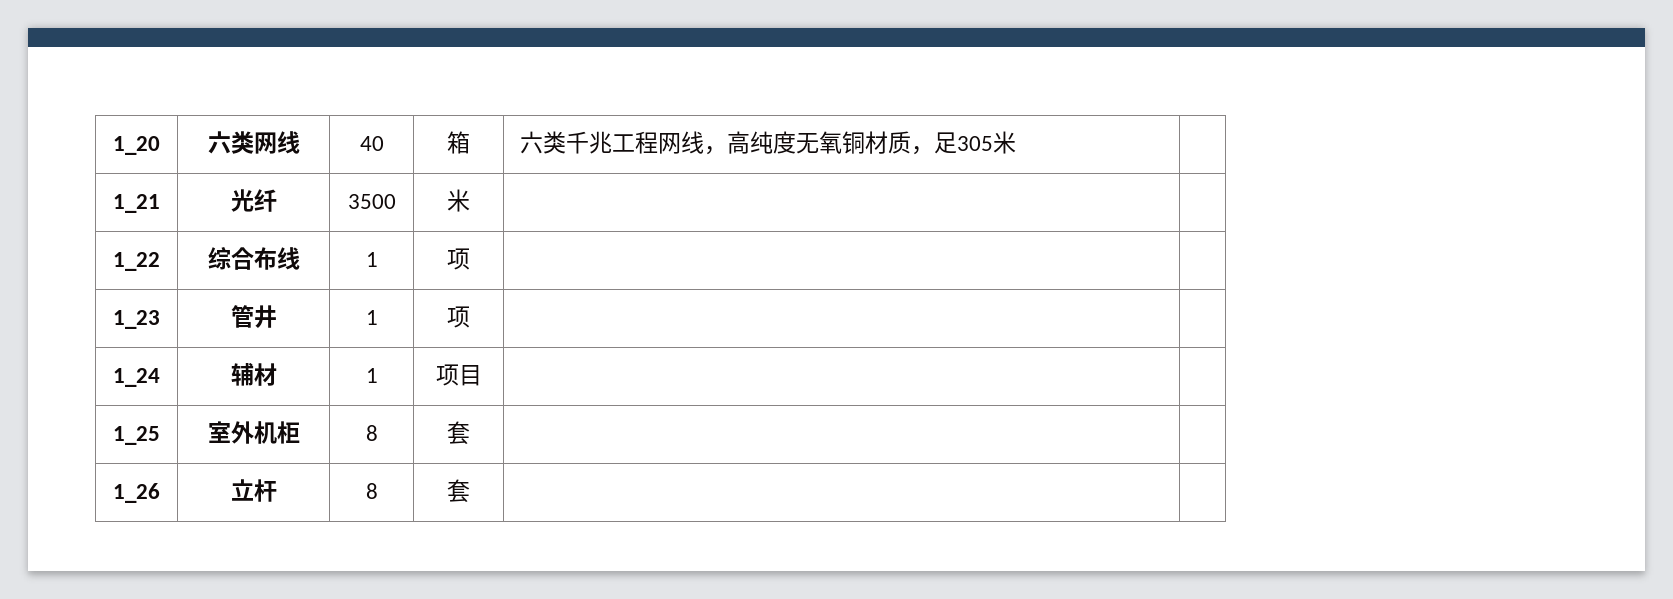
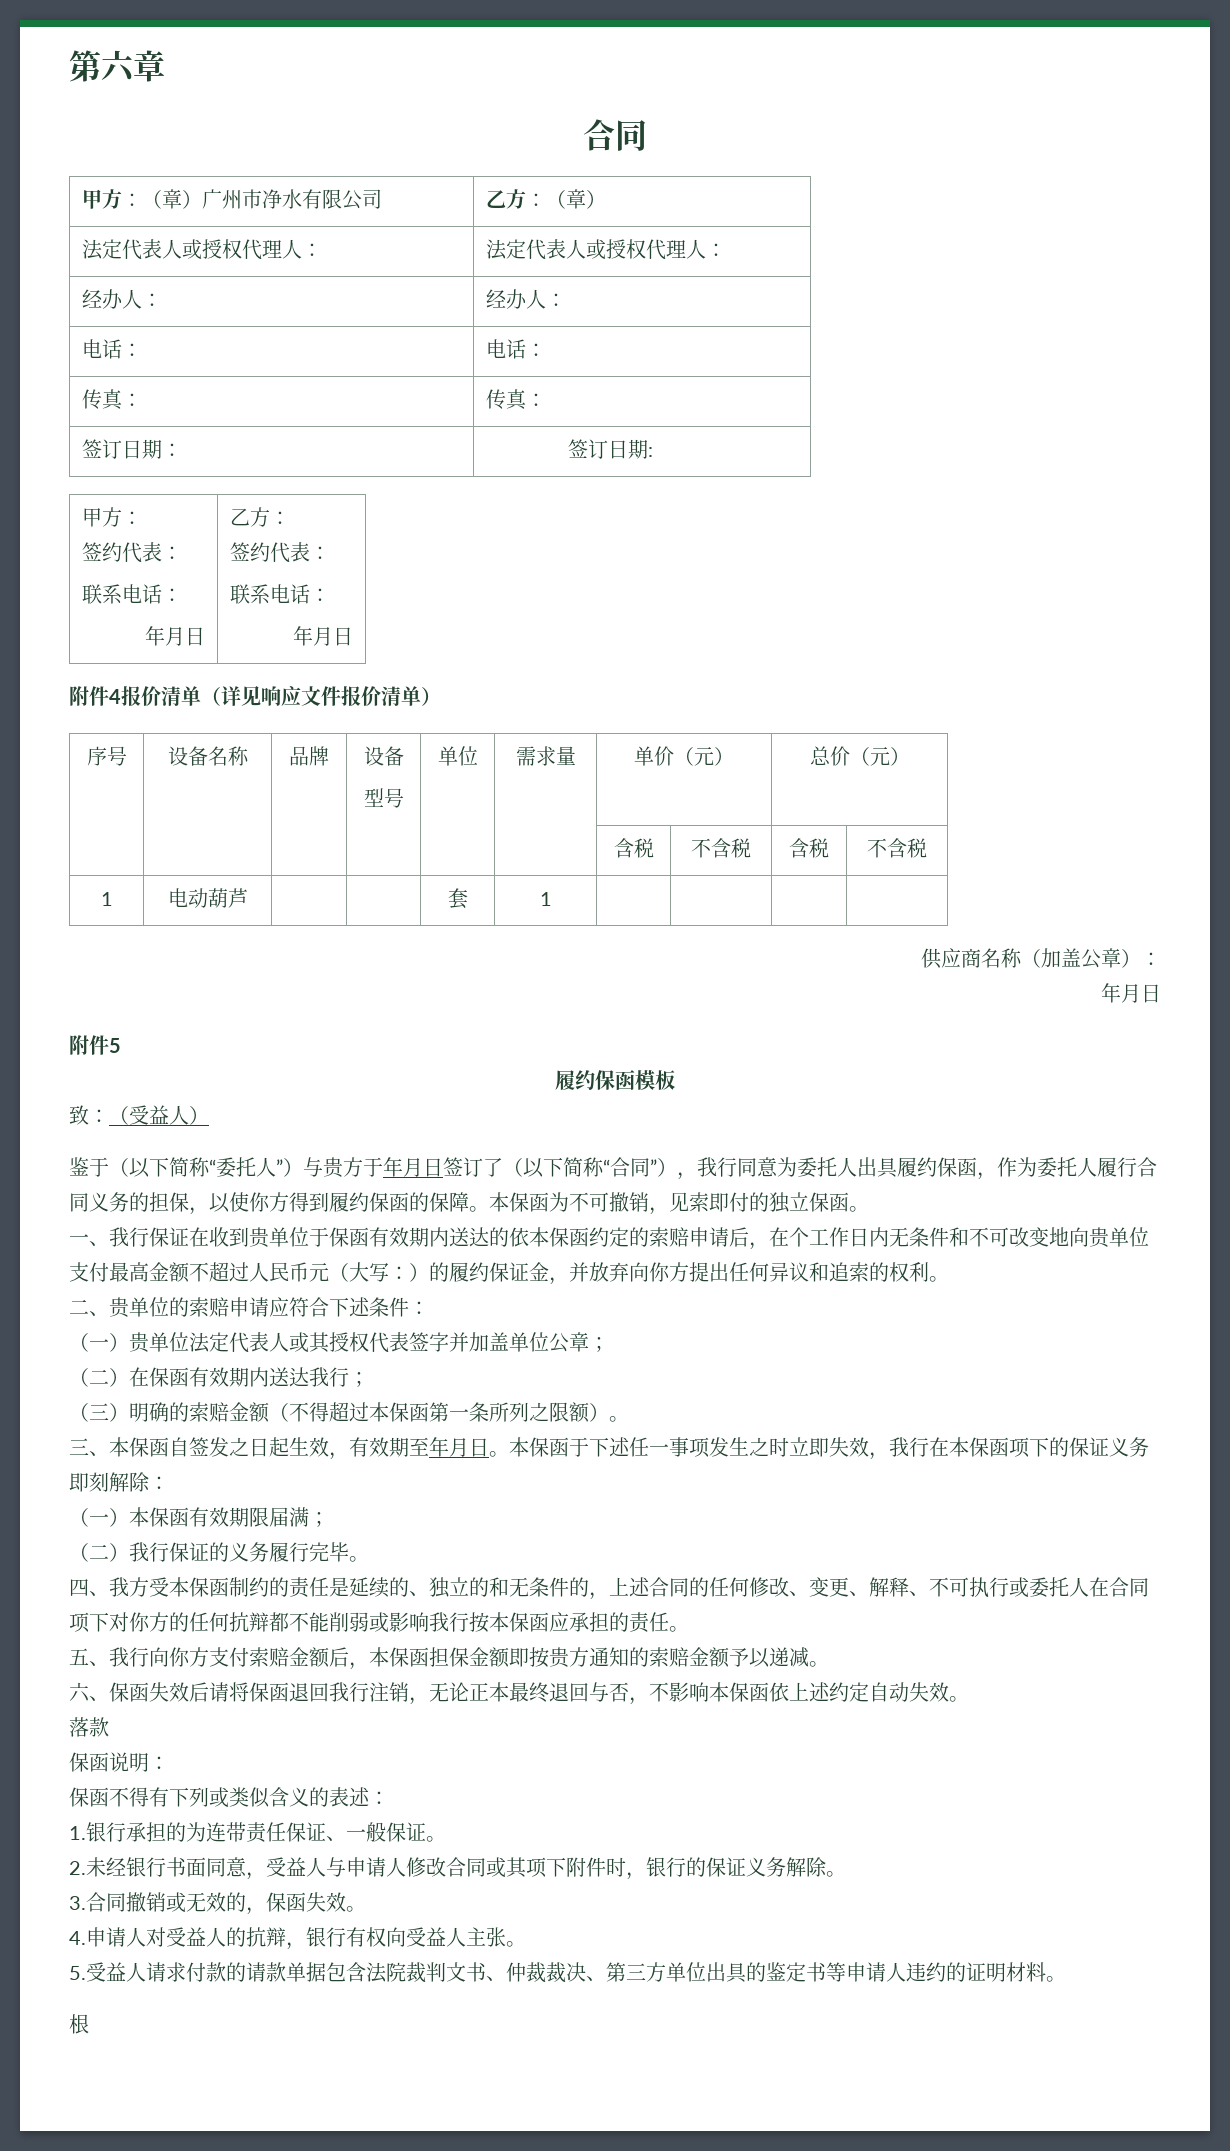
- 1_20 | 六类网线 | 40 | 箱 | 六类千兆工程网线，高纯度无氧铜材质，足305米 |
- 1_21 | 光纤 | 3500 | 米 | |
- 1_22 | 综合布线 | 1 | 项 | |
- 1_23 | 管井 | 1 | 项 | |
- 1_24 | 辅材 | 1 | 项目 | |
- 1_25 | 室外机柜 | 8 | 套 | |
- 1_26 | 立杆 | 8 | 套 | |
+ 第六章
+ 合同
+ 甲方：（章）广州市净水有限公司 | 乙方：（章）
+ 法定代表人或授权代理人： | 法定代表人或授权代理人：
+ 经办人： | 经办人：
+ 电话： | 电话：
+ 传真： | 传真：
+ 签订日期： | 签订日期:
+ 甲方：
+ 签约代表：
+ 联系电话：
+ 年月日 | 乙方：
+ 签约代表：
+ 联系电话：
+ 年月日
+ 附件4报价清单（详见响应文件报价清单）
+ 序号 | 设备名称 | 品牌 | 设备
+ 型号 | 单位 | 需求量 | 单价（元） | 总价（元）
+ | | | | | | 含税 | 不含税 | 含税 | 不含税
+ 1 | 电动葫芦 | | | 套 | 1 | | | |
+ 供应商名称（加盖公章）：
+ 年月日
+ 附件5
+ 履约保函模板
+ 致：（受益人）
+ 鉴于（以下简称“委托人”）与贵方于年月日签订了（以下简称“合同”），我行同意为委托人出具履约保函，作为委托人履行合同义务的担保，以使你方得到履约保函的保障。本保函为不可撤销，见索即付的独立保函。
+ 一、我行保证在收到贵单位于保函有效期内送达的依本保函约定的索赔申请后，在个工作日内无条件和不可改变地向贵单位支付最高金额不超过人民币元（大写：）的履约保证金，并放弃向你方提出任何异议和追索的权利。
+ 二、贵单位的索赔申请应符合下述条件：
+ （一）贵单位法定代表人或其授权代表签字并加盖单位公章；
+ （二）在保函有效期内送达我行；
+ （三）明确的索赔金额（不得超过本保函第一条所列之限额）。
+ 三、本保函自签发之日起生效，有效期至年月日。本保函于下述任一事项发生之时立即失效，我行在本保函项下的保证义务即刻解除：
+ （一）本保函有效期限届满；
+ （二）我行保证的义务履行完毕。
+ 四、我方受本保函制约的责任是延续的、独立的和无条件的，上述合同的任何修改、变更、解释、不可执行或委托人在合同项下对你方的任何抗辩都不能削弱或影响我行按本保函应承担的责任。
+ 五、我行向你方支付索赔金额后，本保函担保金额即按贵方通知的索赔金额予以递减。
+ 六、保函失效后请将保函退回我行注销，无论正本最终退回与否，不影响本保函依上述约定自动失效。
+ 落款
+ 保函说明：
+ 保函不得有下列或类似含义的表述：
+ 1.银行承担的为连带责任保证、一般保证。
+ 2.未经银行书面同意，受益人与申请人修改合同或其项下附件时，银行的保证义务解除。
+ 3.合同撤销或无效的，保函失效。
+ 4.申请人对受益人的抗辩，银行有权向受益人主张。
+ 5.受益人请求付款的请款单据包含法院裁判文书、仲裁裁决、第三方单位出具的鉴定书等申请人违约的证明材料。
+ 根

